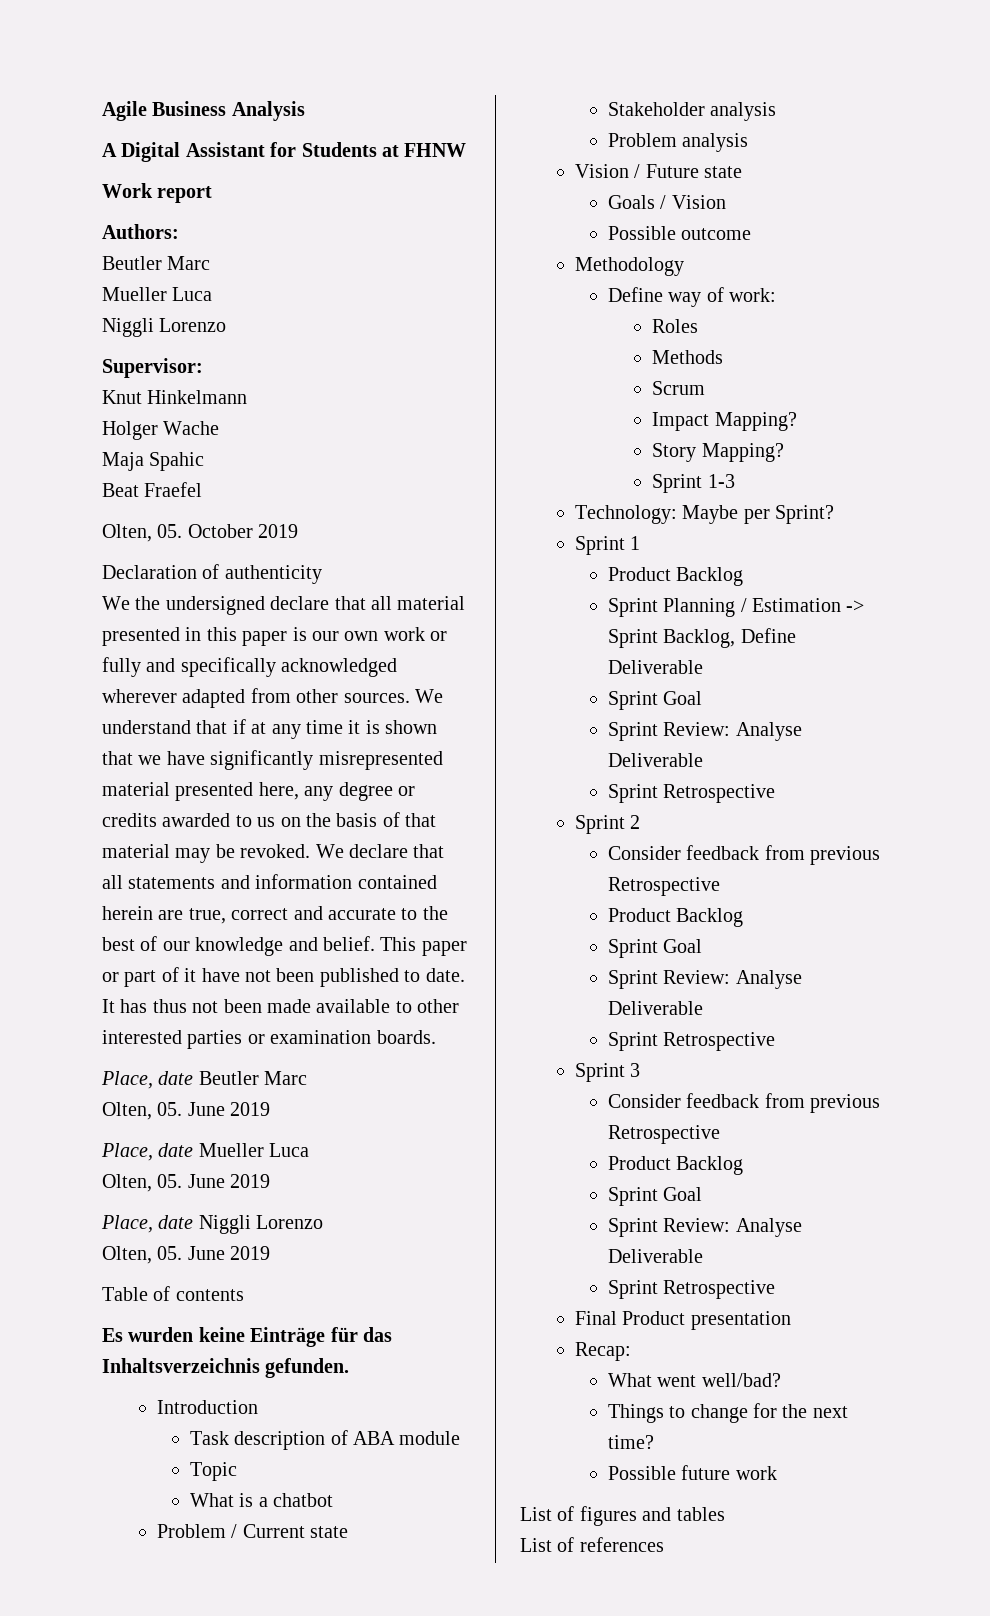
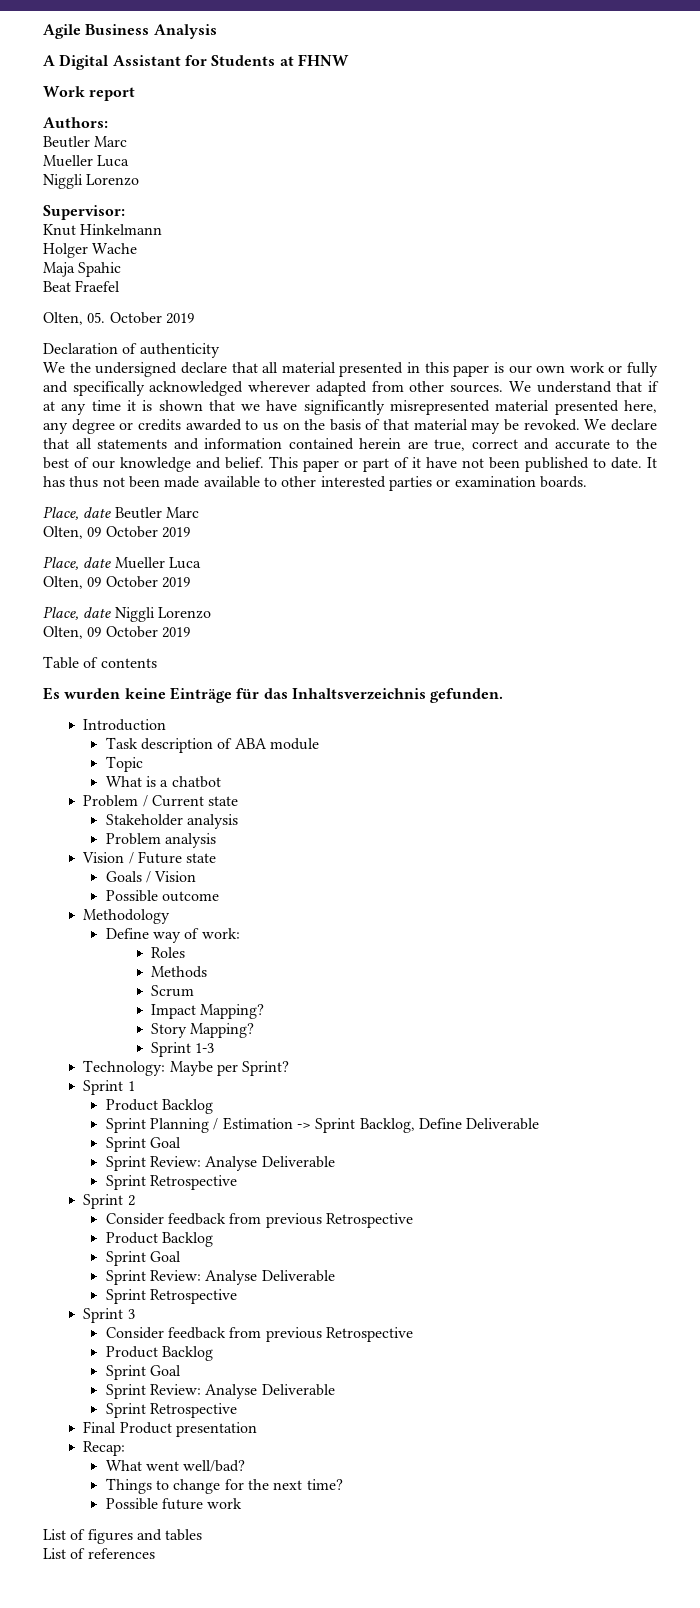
  Place, date Beutler Marc
- Olten, 05. June 2019
+ Olten, 09 October 2019
  Place, date Mueller Luca
- Olten, 05. June 2019
+ Olten, 09 October 2019
  Place, date Niggli Lorenzo
- Olten, 05. June 2019
+ Olten, 09 October 2019

